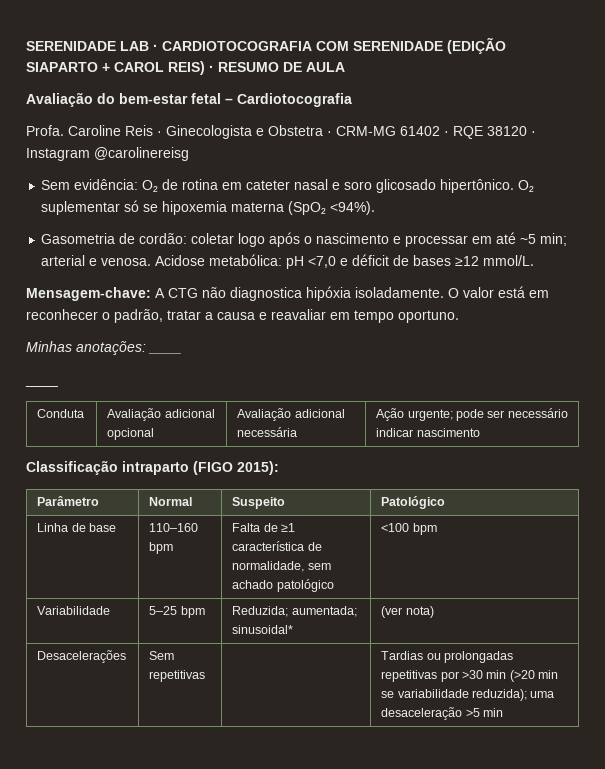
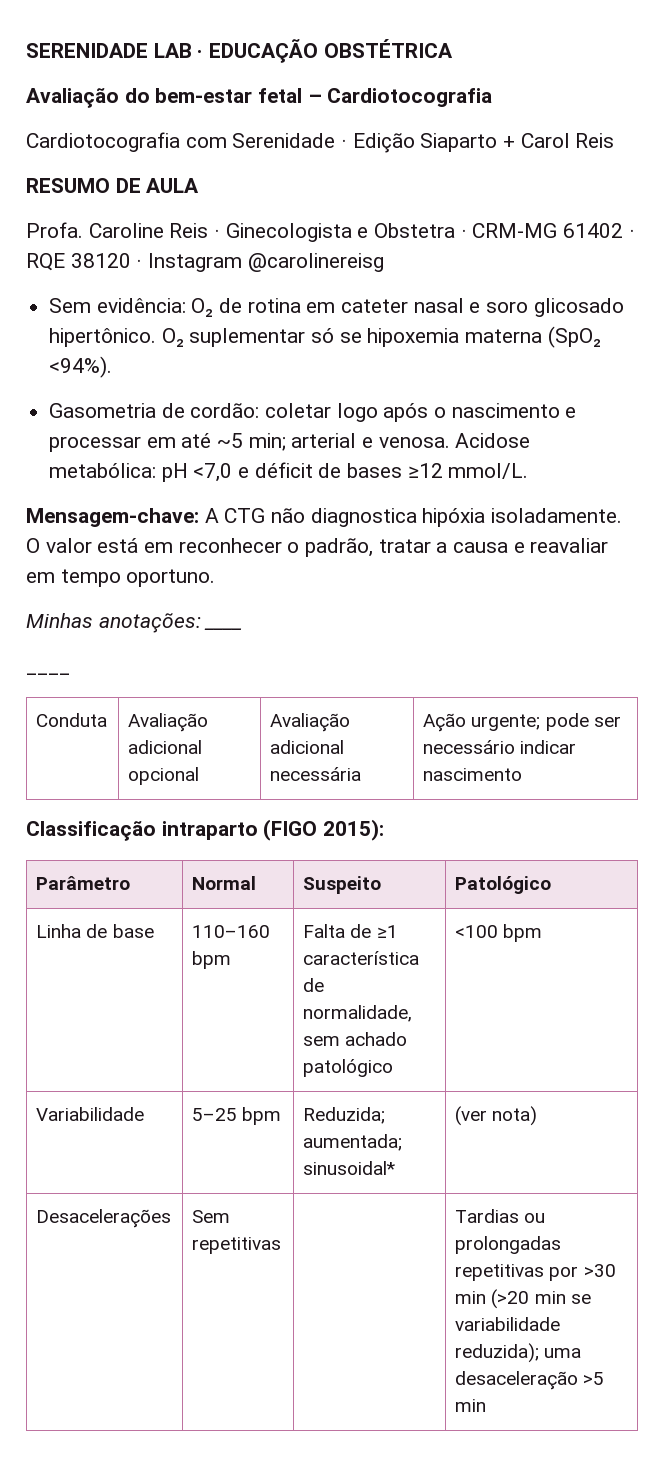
- SERENIDADE LAB · CARDIOTOCOGRAFIA COM SERENIDADE (EDIÇÃO SIAPARTO + CAROL REIS) · RESUMO DE AULA
+ SERENIDADE LAB · EDUCAÇÃO OBSTÉTRICA
+ Cardiotocografia com Serenidade · Edição Siaparto + Carol Reis
+ RESUMO DE AULA

